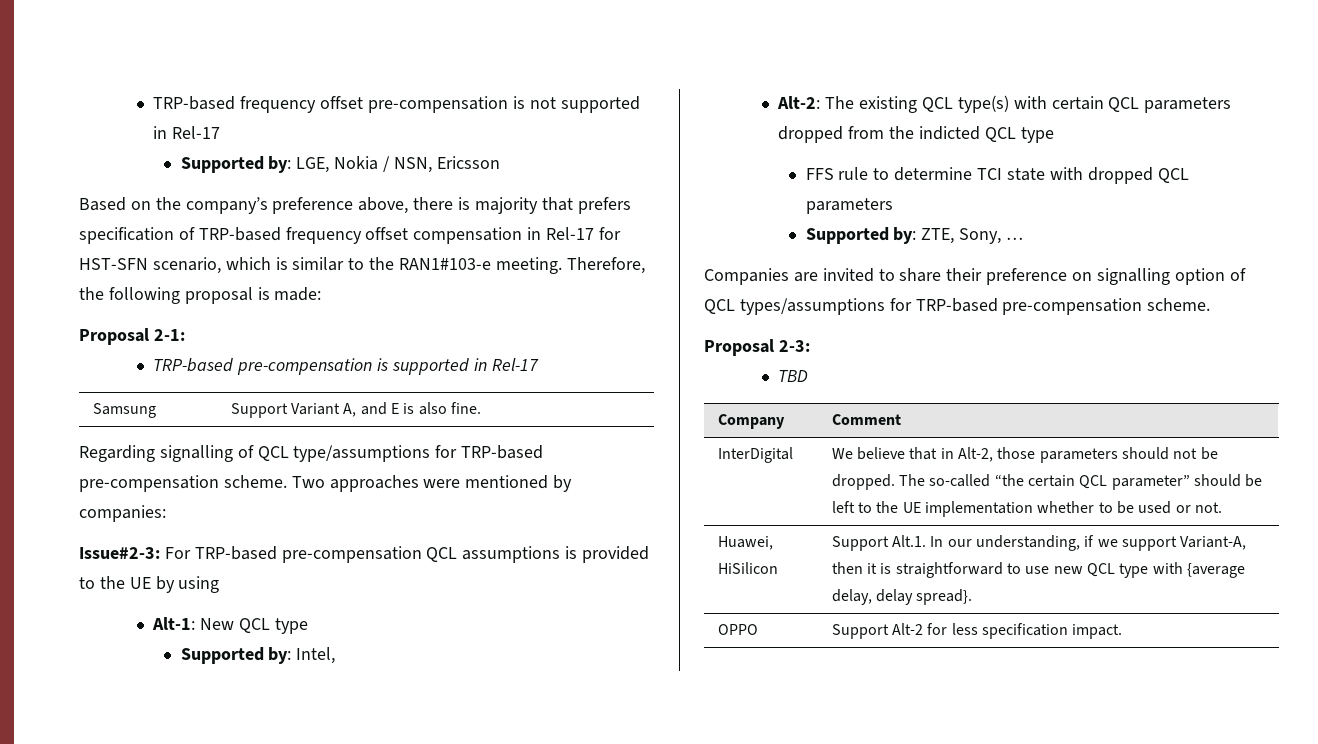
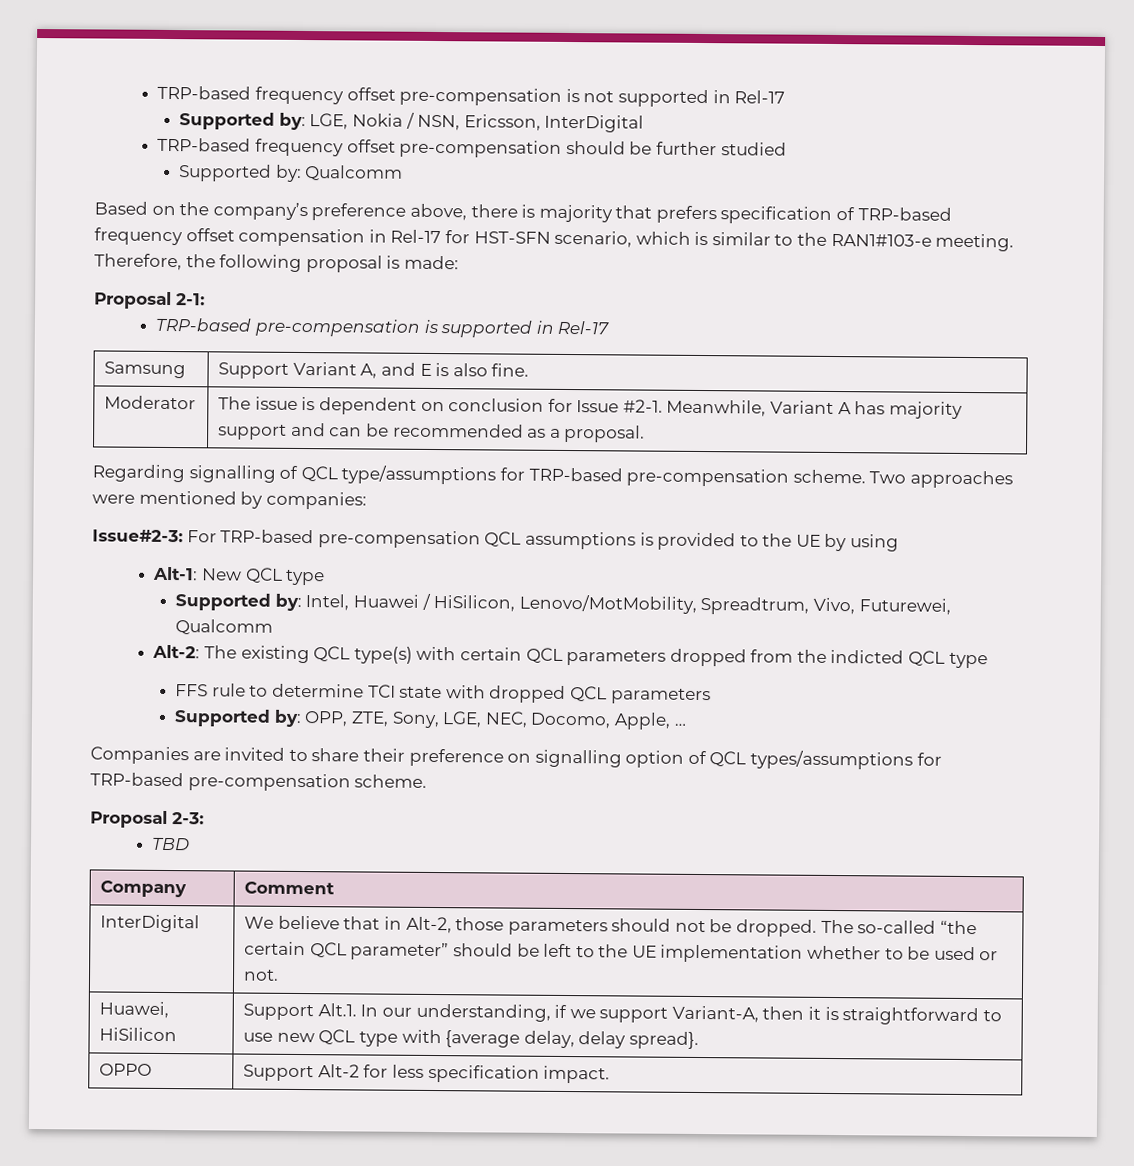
- Supported by: LGE, Nokia / NSN, Ericsson
+ Supported by: LGE, Nokia / NSN, Ericsson, InterDigital
+ TRP-based frequency offset pre-compensation should be further studied
+ Supported by: Qualcomm
+ Moderator | The issue is dependent on conclusion for Issue #2-1. Meanwhile, Variant A has majority support and can be recommended as a proposal.
- Supported by: Intel,
+ Supported by: Intel, Huawei / HiSilicon, Lenovo/MotMobility, Spreadtrum, Vivo, Futurewei, Qualcomm
- Supported by: ZTE, Sony, …
+ Supported by: OPP, ZTE, Sony, LGE, NEC, Docomo, Apple, …

